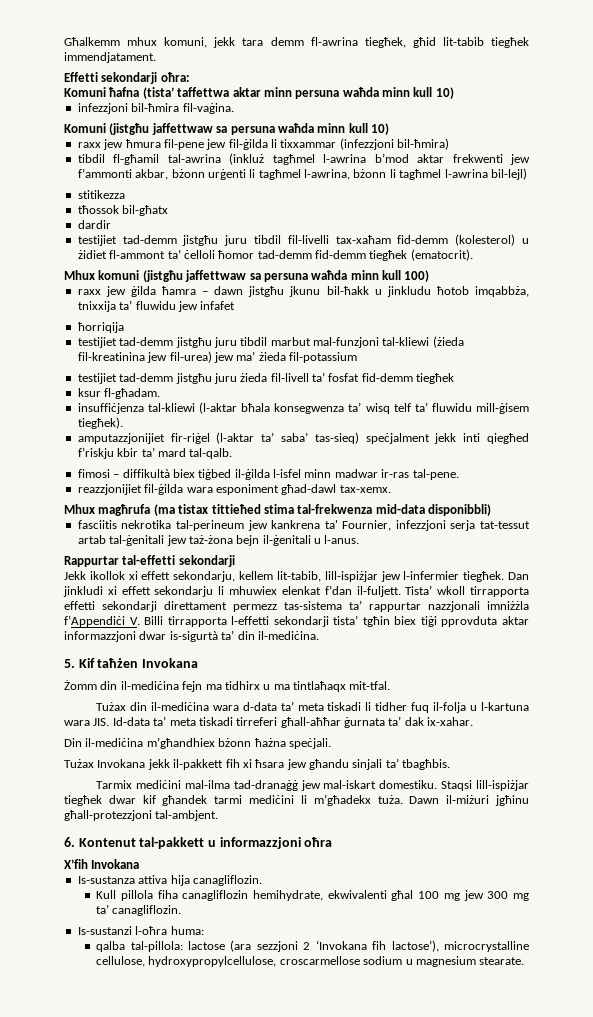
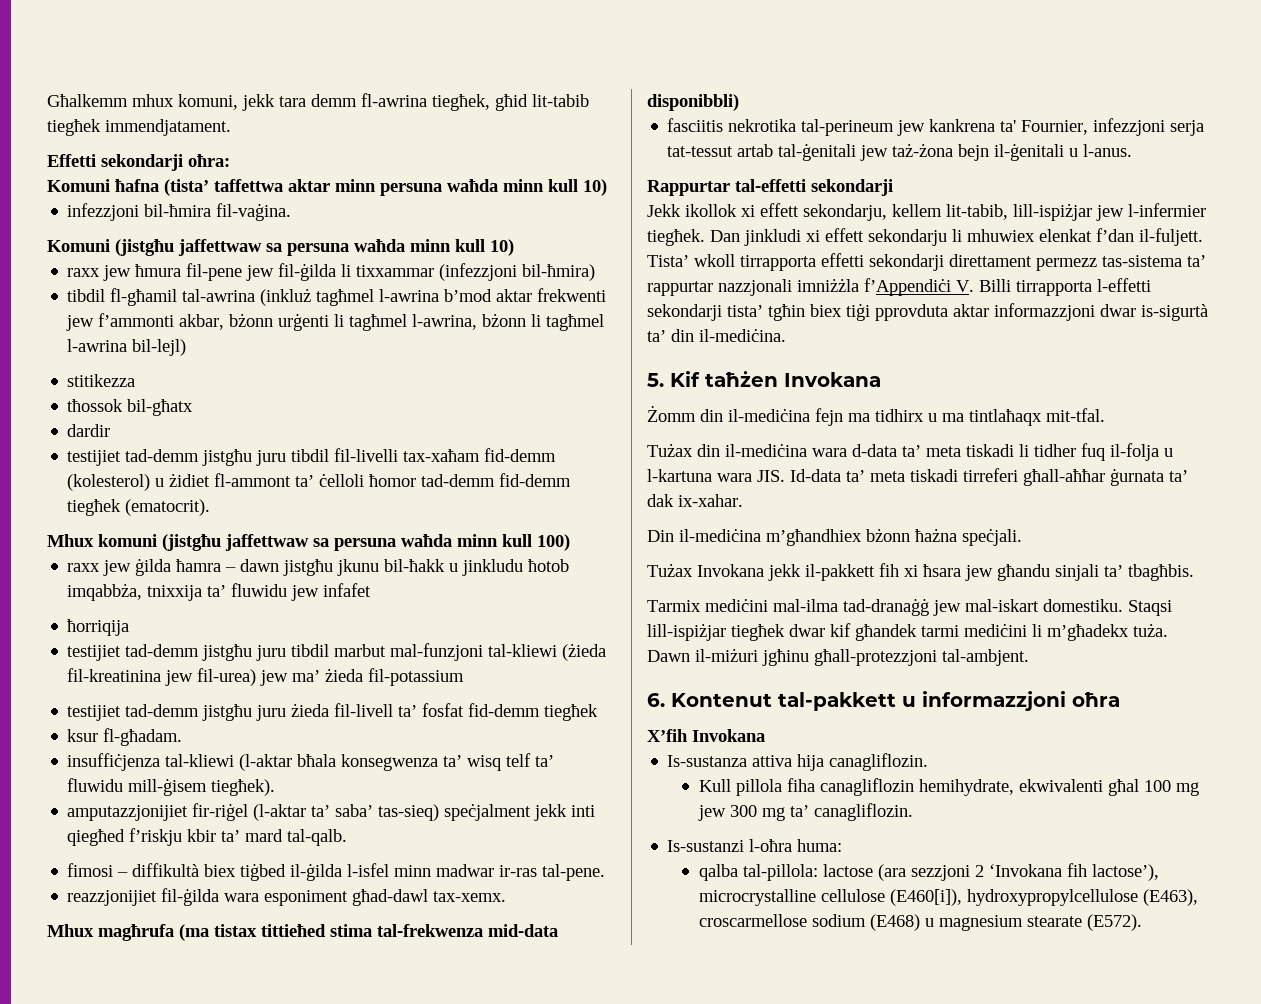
- qalba tal-pillola: lactose (ara sezzjoni 2 ‘Invokana fih lactose’), microcrystalline cellulose, hydroxypropylcellulose, croscarmellose sodium u magnesium stearate.
+ qalba tal-pillola: lactose (ara sezzjoni 2 ‘Invokana fih lactose’), microcrystalline cellulose (E460[i]), hydroxypropylcellulose (E463), croscarmellose sodium (E468) u magnesium stearate (E572).

